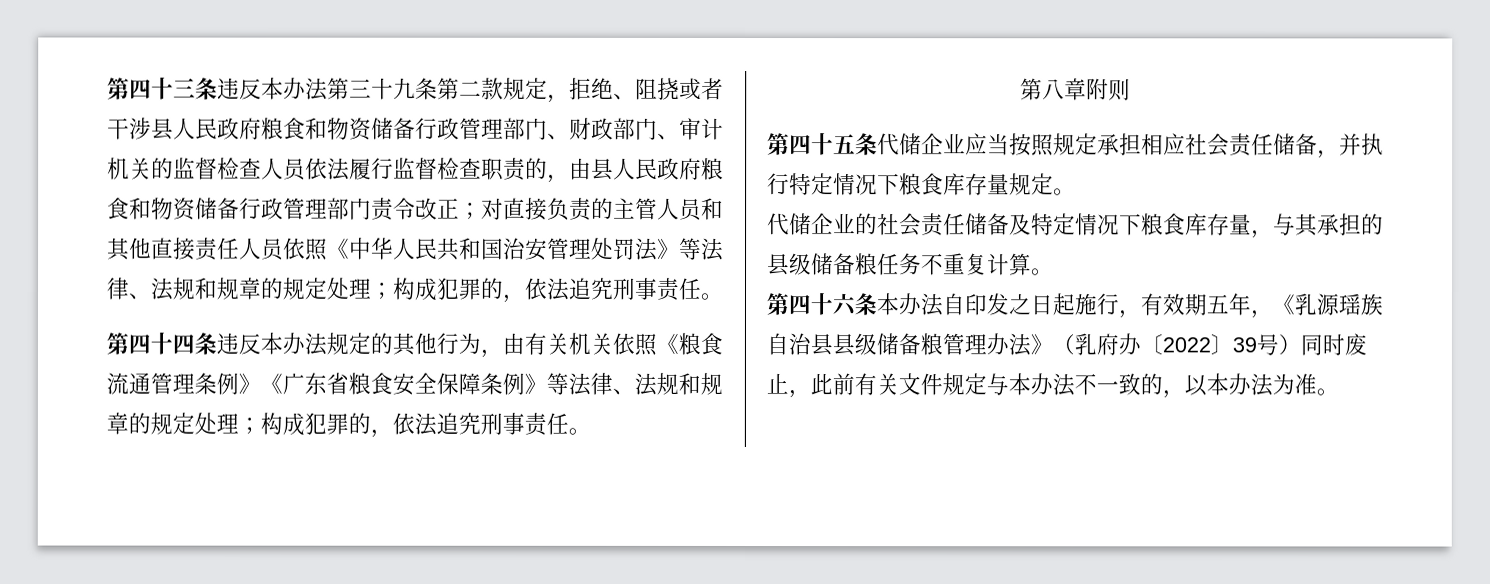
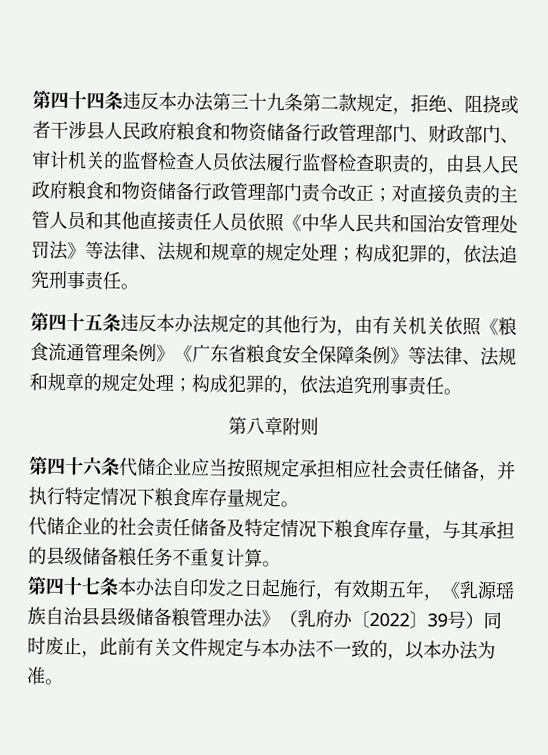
- 第四十三条违反本办法第三十九条第二款规定，拒绝、阻挠或者干涉县人民政府粮食和物资储备行政管理部门、财政部门、审计机关的监督检查人员依法履行监督检查职责的，由县人民政府粮食和物资储备行政管理部门责令改正；
+ 第四十四条违反本办法第三十九条第二款规定，拒绝、阻挠或者干涉县人民政府粮食和物资储备行政管理部门、财政部门、审计机关的监督检查人员依法履行监督检查职责的，由县人民政府粮食和物资储备行政管理部门责令改正；
- 第四十四条违反本办法规定的其他行为，由有关机关依照《粮食流通管理条例》《广东省粮食安全保障条例》等法律、法规和规章的规定处理；构成犯罪的，依法追究刑事责任。
+ 第四十五条违反本办法规定的其他行为，由有关机关依照《粮食流通管理条例》《广东省粮食安全保障条例》等法律、法规和规章的规定处理；构成犯罪的，依法追究刑事责任。
- 第四十五条代储企业应当按照规定承担相应社会责任储备，并执行特定情况下粮食库存量规定。
+ 第四十六条代储企业应当按照规定承担相应社会责任储备，并执行特定情况下粮食库存量规定。
- 第四十六条本办法自印发之日起施行，有效期五年，《乳源瑶族自治县县级储备粮管理办法》（乳府办〔2022〕39号）同时废止，此前有关文件规定与本办法不一致的，以本办法为准。
+ 第四十七条本办法自印发之日起施行，有效期五年，《乳源瑶族自治县县级储备粮管理办法》（乳府办〔2022〕39号）同时废止，此前有关文件规定与本办法不一致的，以本办法为准。

